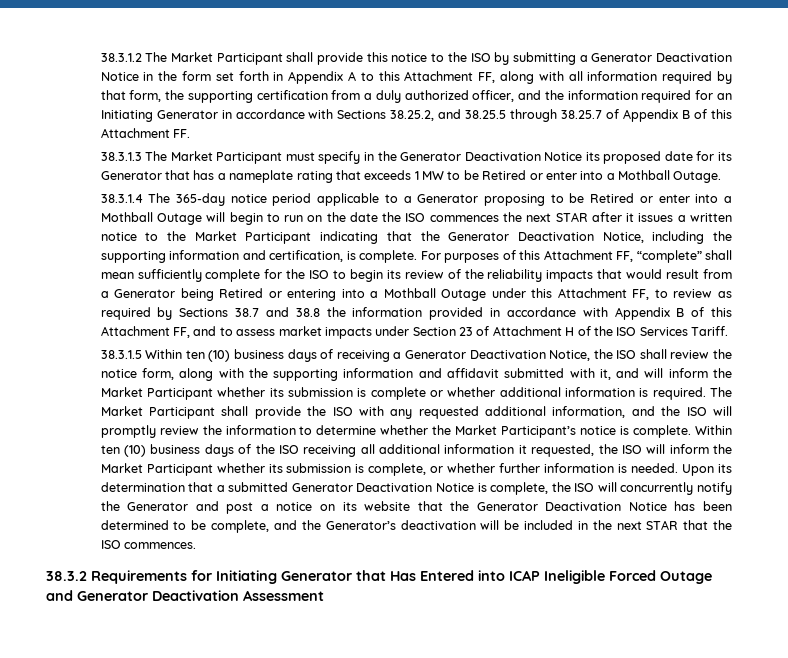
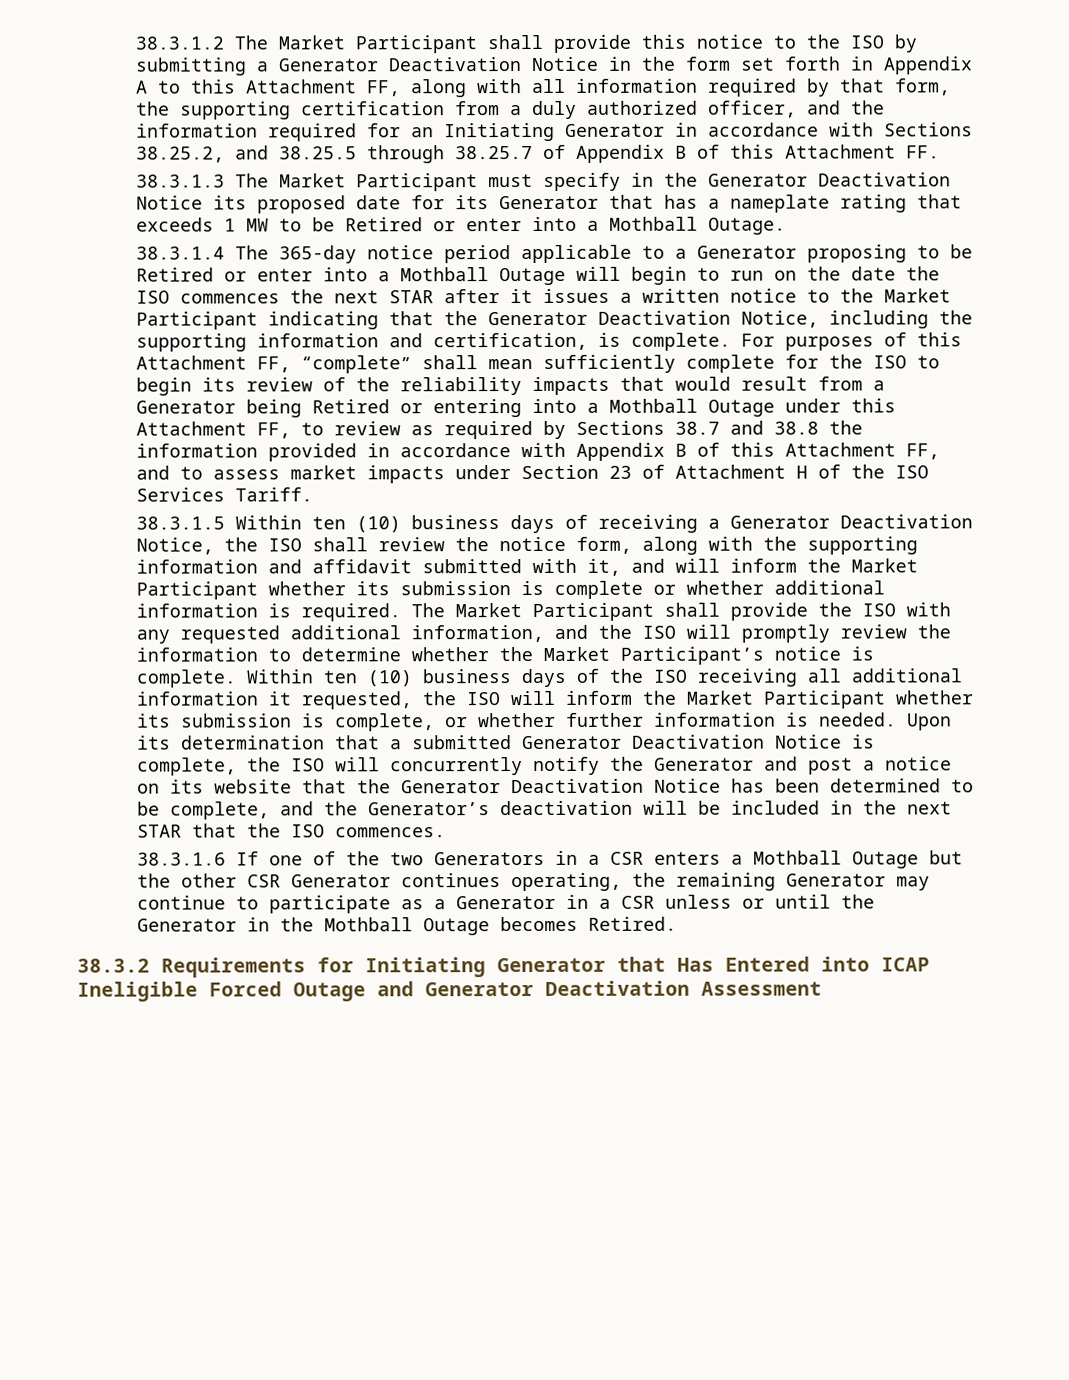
+ 38.3.1.6 If one of the two Generators in a CSR enters a Mothball Outage but the other CSR Generator continues operating, the remaining Generator may continue to participate as a Generator in a CSR unless or until the Generator in the Mothball Outage becomes Retired.

